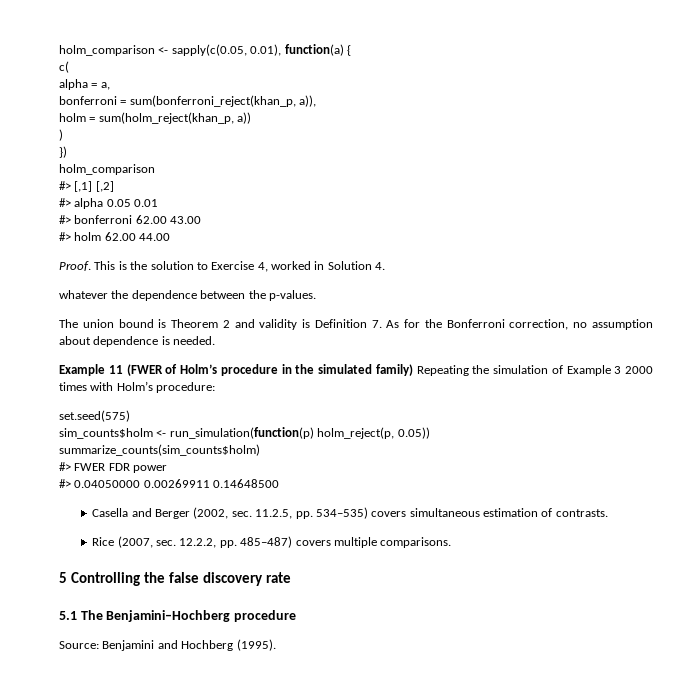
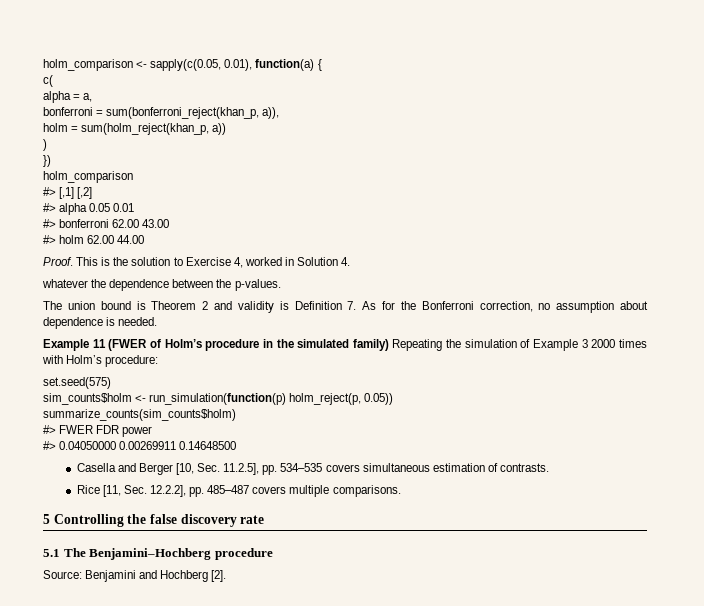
- Casella and Berger (2002, sec. 11.2.5, pp. 534–535) covers simultaneous estimation of contrasts.
+ Casella and Berger [10, Sec. 11.2.5], pp. 534–535 covers simultaneous estimation of contrasts.
- Rice (2007, sec. 12.2.2, pp. 485–487) covers multiple comparisons.
+ Rice [11, Sec. 12.2.2], pp. 485–487 covers multiple comparisons.
- Source: Benjamini and Hochberg (1995).
+ Source: Benjamini and Hochberg [2].

